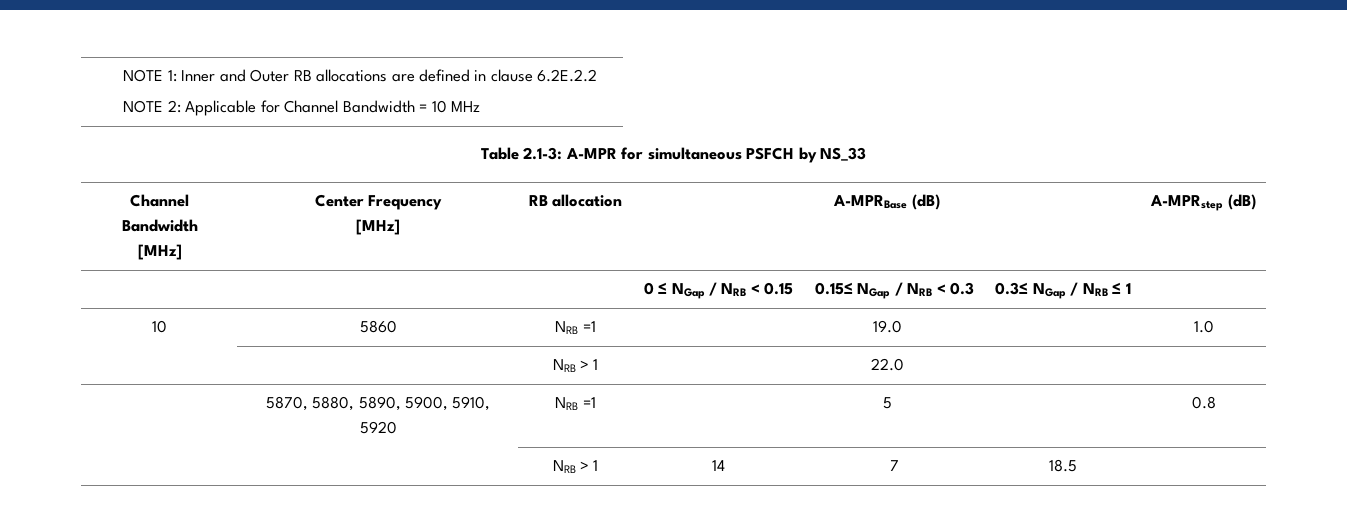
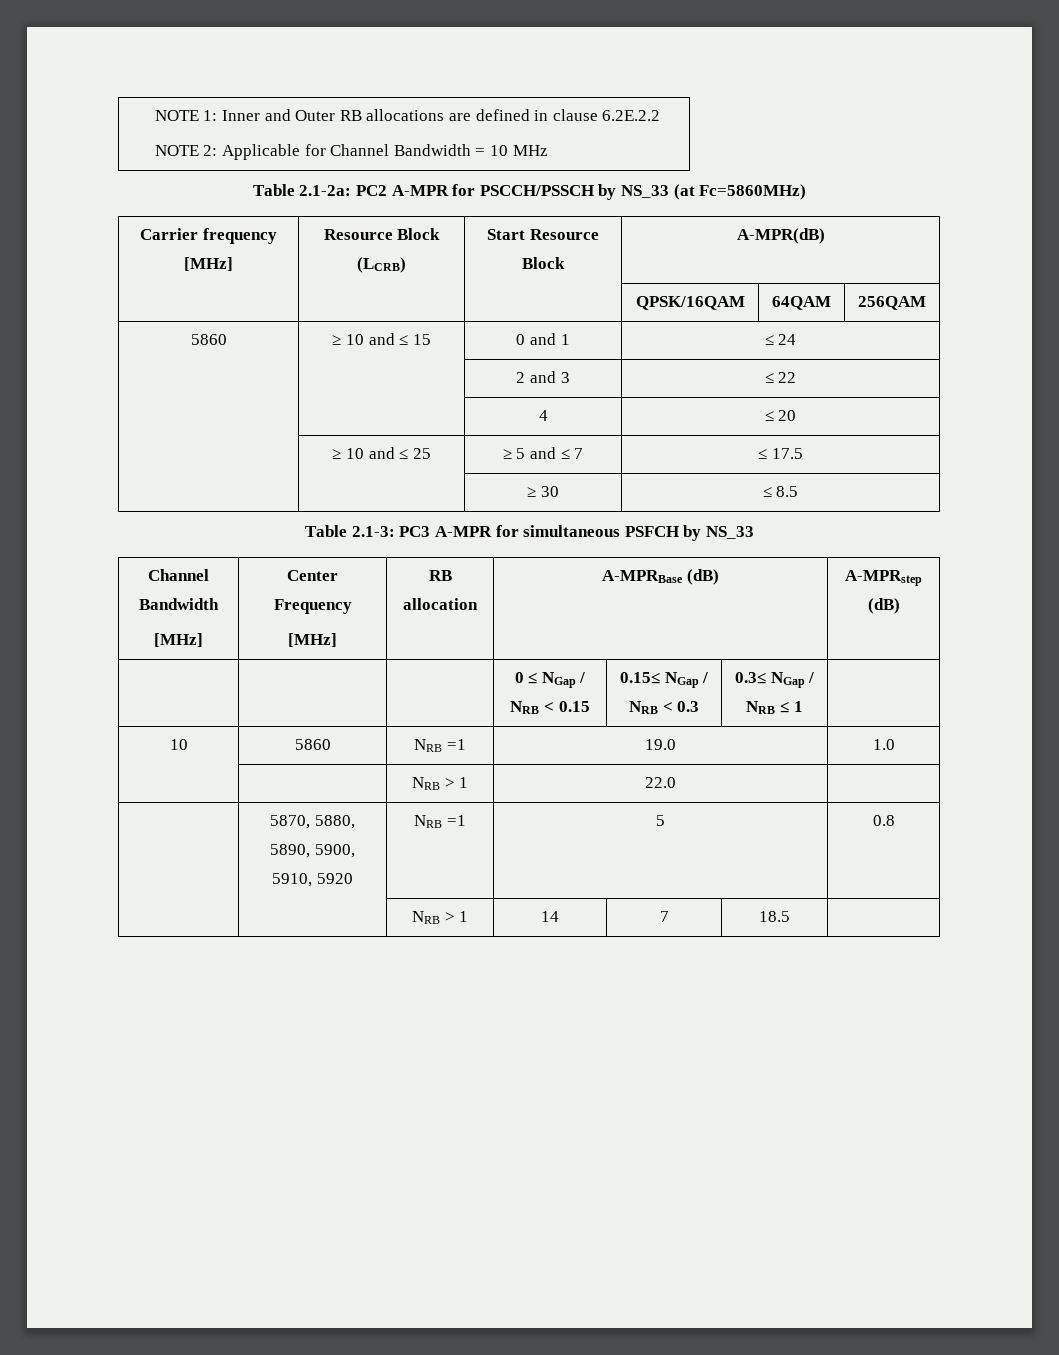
+ Table 2.1-2a: PC2 A-MPR for PSCCH/PSSCH by NS_33 (at Fc=5860MHz)
+ Carrier frequency [MHz] | Resource Block (LCRB) | Start Resource Block | A-MPR(dB)
+ | | | QPSK/16QAM | 64QAM | 256QAM
+ 5860 | ≥ 10 and ≤ 15 | 0 and 1 | ≤ 24
+ | | 2 and 3 | ≤ 22
+ | | 4 | ≤ 20
+ | ≥ 10 and ≤ 25 | ≥ 5 and ≤ 7 | ≤ 17.5
+ | | ≥ 30 | ≤ 8.5
- Table 2.1-3: A-MPR for simultaneous PSFCH by NS_33
+ Table 2.1-3: PC3 A-MPR for simultaneous PSFCH by NS_33

